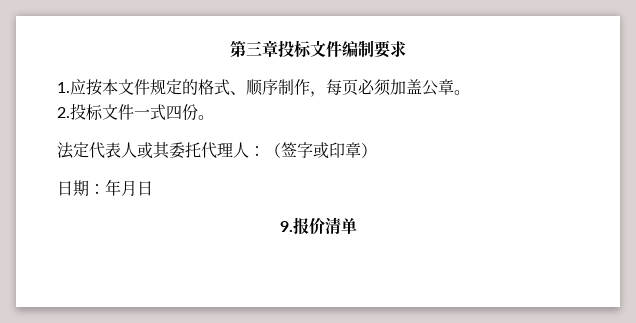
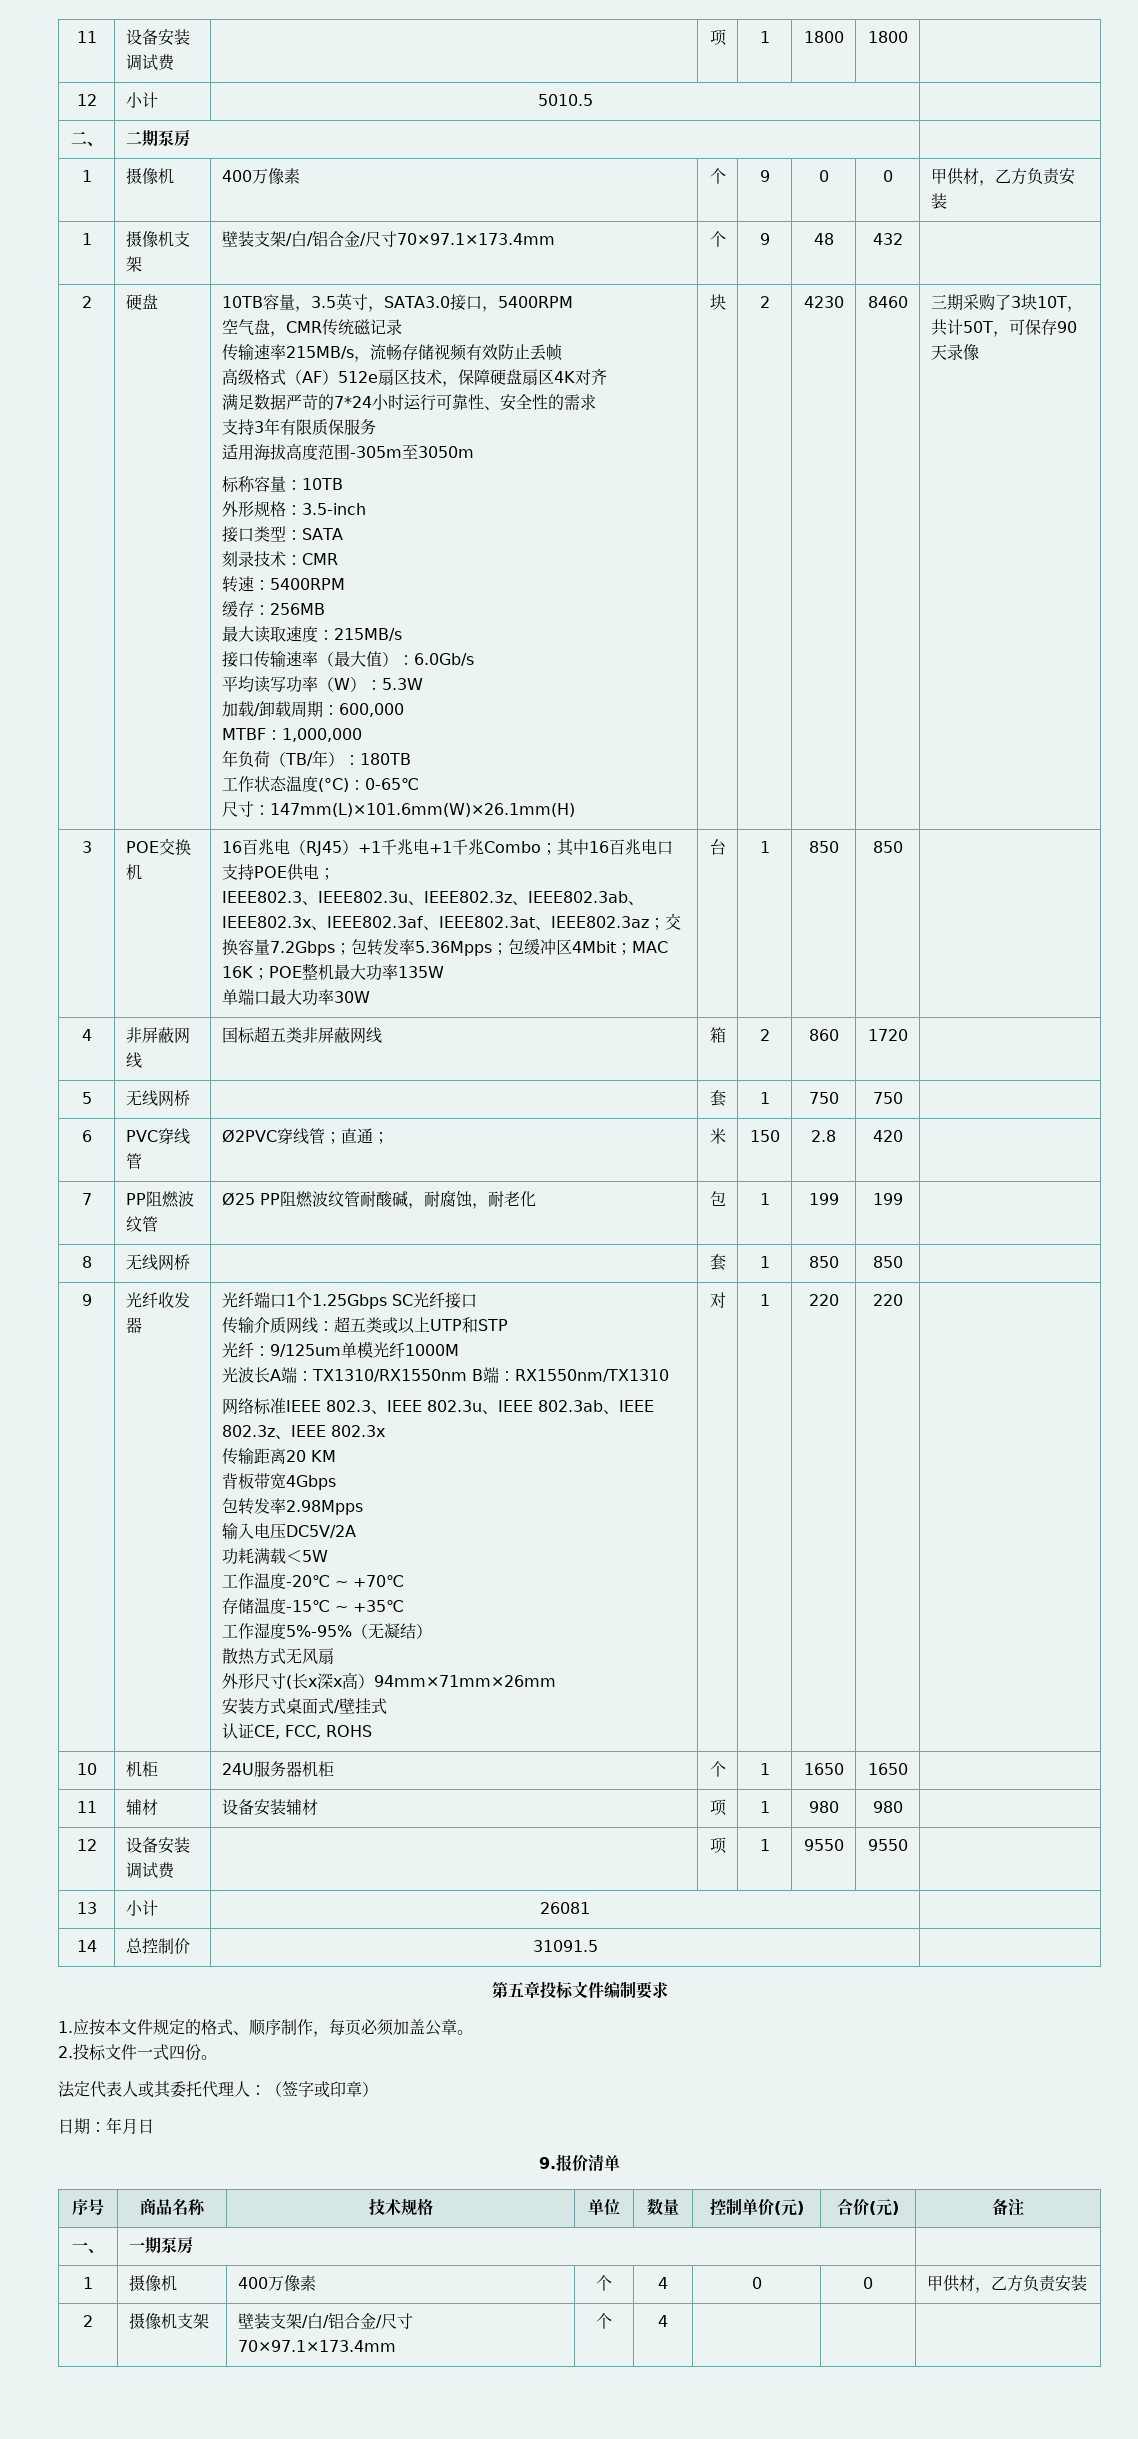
- 第三章投标文件编制要求
+ 11 | 设备安装调试费 | | 项 | 1 | 1800 | 1800 |
+ 12 | 小计 | 5010.5 |
+ 二、 | 二期泵房 |
+ 1 | 摄像机 | 400万像素 | 个 | 9 | 0 | 0 | 甲供材，乙方负责安装
+ 1 | 摄像机支架 | 壁装支架/白/铝合金/尺寸70×97.1×173.4mm | 个 | 9 | 48 | 432 |
+ 2 | 硬盘 | 10TB容量，3.5英寸，SATA3.0接口，5400RPM
+ 空气盘，CMR传统磁记录
+ 传输速率215MB/s，流畅存储视频有效防止丢帧
+ 高级格式（AF）512e扇区技术，保障硬盘扇区4K对齐
+ 满足数据严苛的7*24小时运行可靠性、安全性的需求
+ 支持3年有限质保服务
+ 适用海拔高度范围-305m至3050m
+ 标称容量：10TB
+ 外形规格：3.5-inch
+ 接口类型：SATA
+ 刻录技术：CMR
+ 转速：5400RPM
+ 缓存：256MB
+ 最大读取速度：215MB/s
+ 接口传输速率（最大值）：6.0Gb/s
+ 平均读写功率（W）：5.3W
+ 加载/卸载周期：600,000
+ MTBF：1,000,000
+ 年负荷（TB/年）：180TB
+ 工作状态温度(°C)：0-65℃
+ 尺寸：147mm(L)×101.6mm(W)×26.1mm(H) | 块 | 2 | 4230 | 8460 | 三期采购了3块10T，共计50T，可保存90天录像
+ 3 | POE交换机 | 16百兆电（RJ45）+1千兆电+1千兆Combo；其中16百兆电口支持POE供电；
+ IEEE802.3、IEEE802.3u、IEEE802.3z、IEEE802.3ab、IEEE802.3x、IEEE802.3af、IEEE802.3at、IEEE802.3az；交换容量7.2Gbps；包转发率5.36Mpps；包缓冲区4Mbit；MAC 16K；POE整机最大功率135W
+ 单端口最大功率30W | 台 | 1 | 850 | 850 |
+ 4 | 非屏蔽网线 | 国标超五类非屏蔽网线 | 箱 | 2 | 860 | 1720 |
+ 5 | 无线网桥 | | 套 | 1 | 750 | 750 |
+ 6 | PVC穿线管 | Ø2PVC穿线管；直通； | 米 | 150 | 2.8 | 420 |
+ 7 | PP阻燃波纹管 | Ø25 PP阻燃波纹管耐酸碱，耐腐蚀，耐老化 | 包 | 1 | 199 | 199 |
+ 8 | 无线网桥 | | 套 | 1 | 850 | 850 |
+ 9 | 光纤收发器 | 光纤端口1个1.25Gbps SC光纤接口
+ 传输介质网线：超五类或以上UTP和STP
+ 光纤：9/125um单模光纤1000M
+ 光波长A端：TX1310/RX1550nm B端：RX1550nm/TX1310
+ 网络标准IEEE 802.3、IEEE 802.3u、IEEE 802.3ab、IEEE 802.3z、IEEE 802.3x
+ 传输距离20 KM
+ 背板带宽4Gbps
+ 包转发率2.98Mpps
+ 输入电压DC5V/2A
+ 功耗满载＜5W
+ 工作温度-20℃ ~ +70℃
+ 存储温度-15℃ ~ +35℃
+ 工作湿度5%-95%（无凝结）
+ 散热方式无风扇
+ 外形尺寸(长x深x高）94mm×71mm×26mm
+ 安装方式桌面式/壁挂式
+ 认证CE, FCC, ROHS | 对 | 1 | 220 | 220 |
+ 10 | 机柜 | 24U服务器机柜 | 个 | 1 | 1650 | 1650 |
+ 11 | 辅材 | 设备安装辅材 | 项 | 1 | 980 | 980 |
+ 12 | 设备安装调试费 | | 项 | 1 | 9550 | 9550 |
+ 13 | 小计 | 26081 |
+ 14 | 总控制价 | 31091.5 |
+ 第五章投标文件编制要求
+ 序号 | 商品名称 | 技术规格 | 单位 | 数量 | 控制单价(元) | 合价(元) | 备注
+ 一、 | 一期泵房 |
+ 1 | 摄像机 | 400万像素 | 个 | 4 | 0 | 0 | 甲供材，乙方负责安装
+ 2 | 摄像机支架 | 壁装支架/白/铝合金/尺寸70×97.1×173.4mm | 个 | 4 | | |

